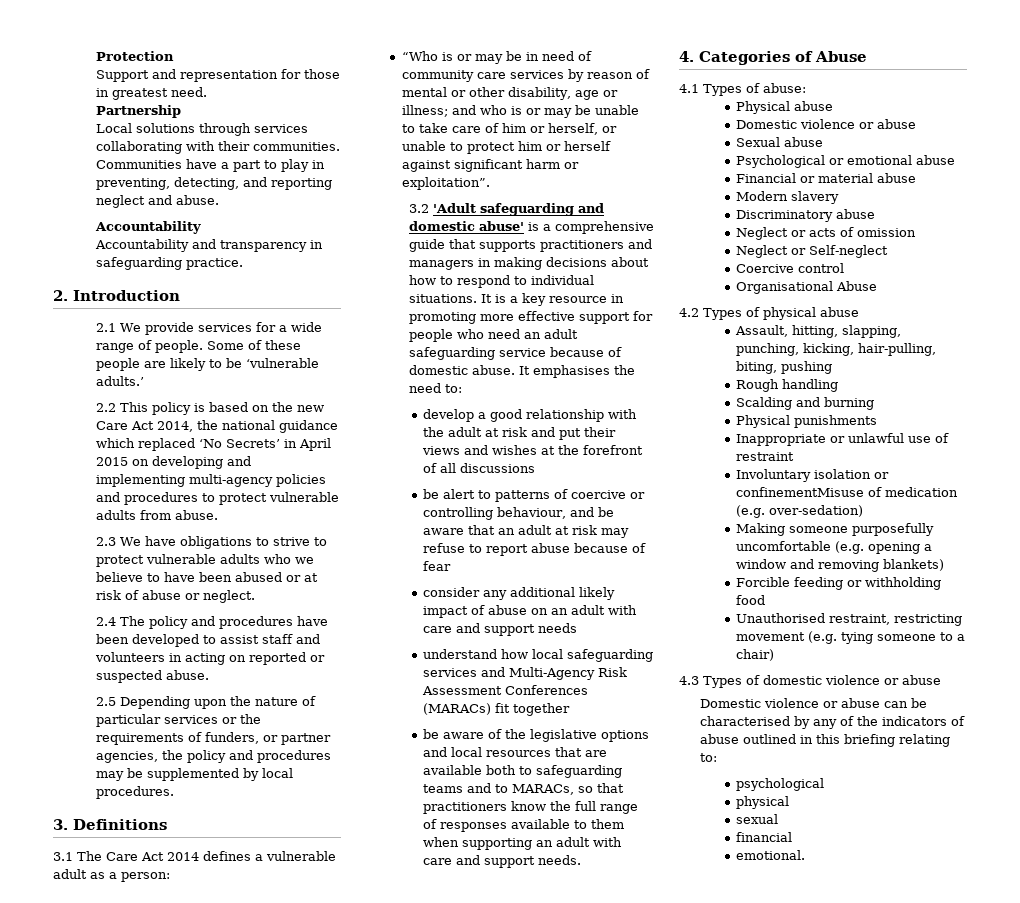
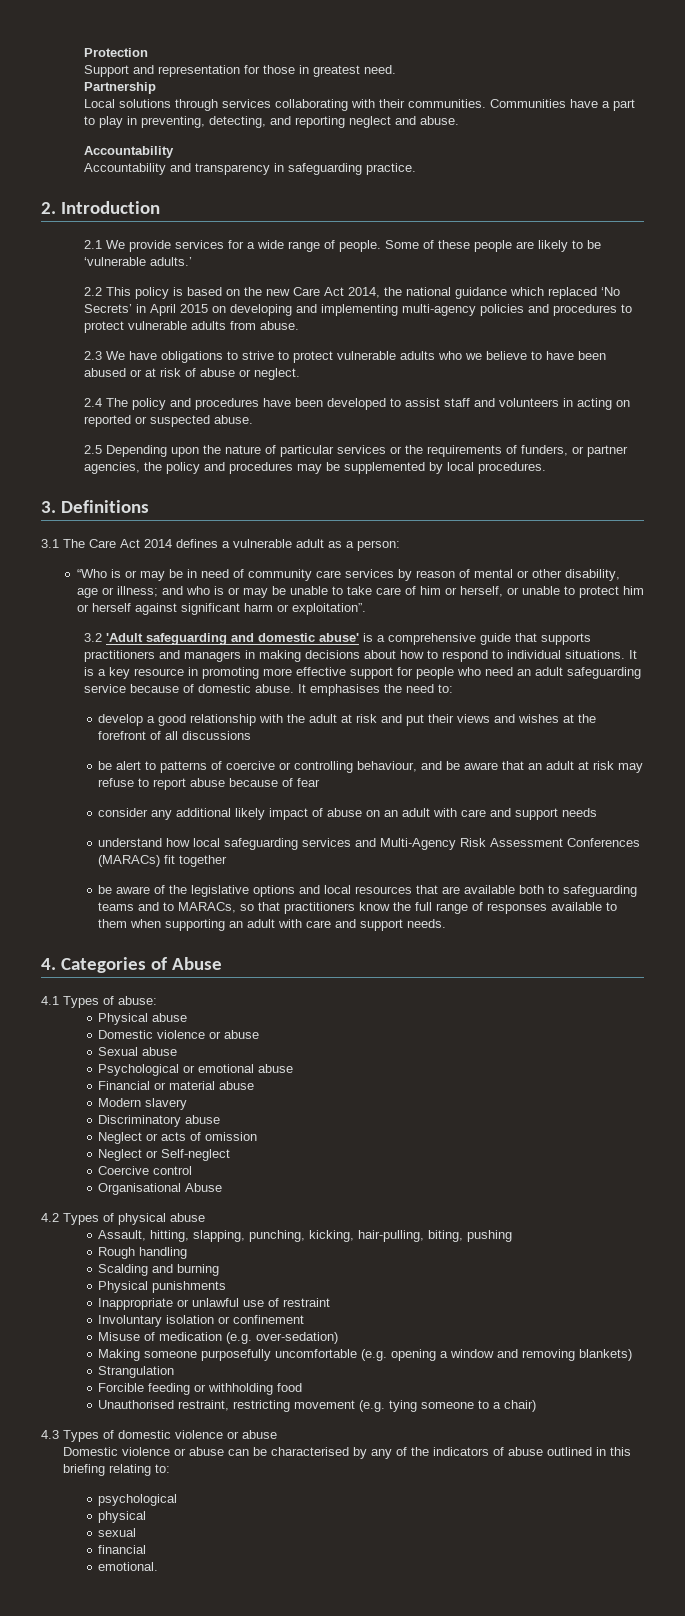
- Involuntary isolation or confinementMisuse of medication (e.g. over-sedation)
+ Involuntary isolation or confinement
+ Misuse of medication (e.g. over-sedation)
+ Strangulation

